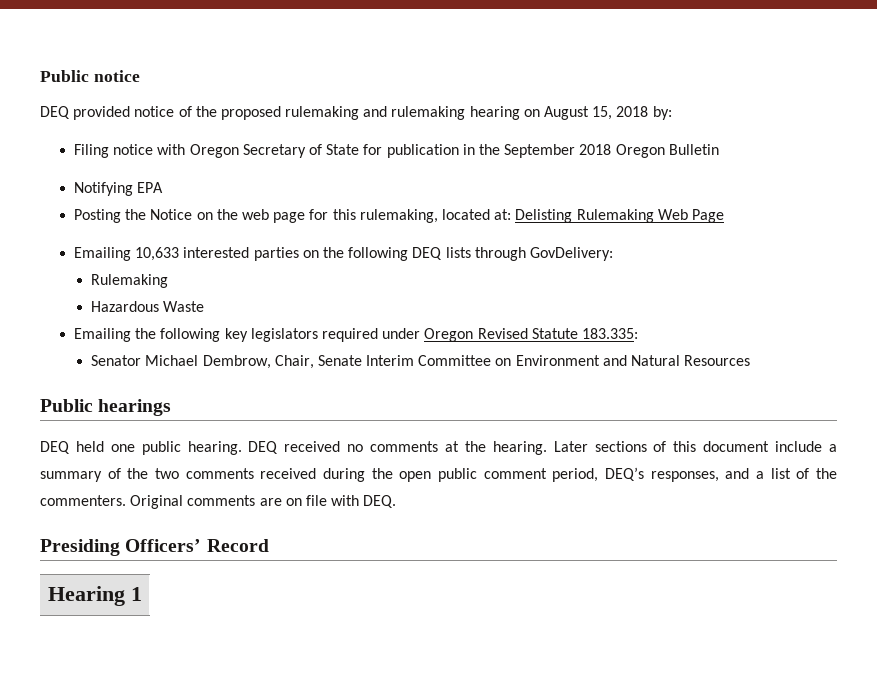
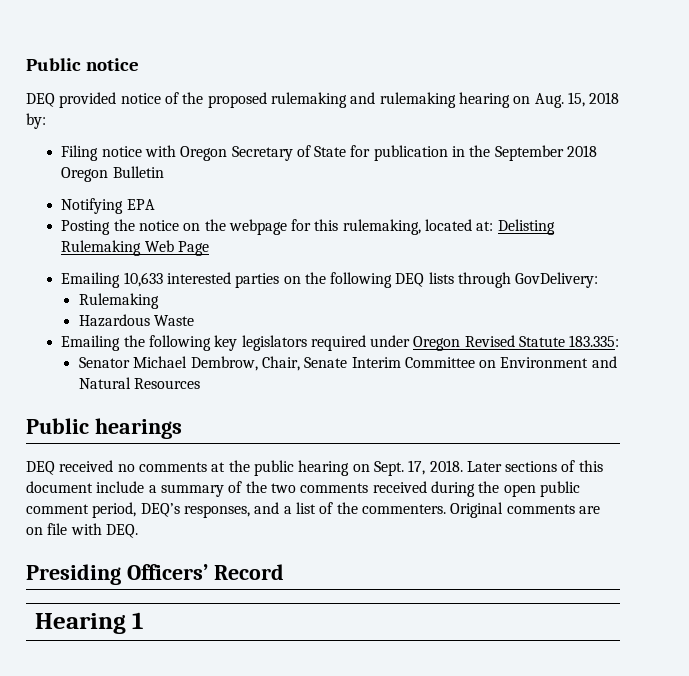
- DEQ provided notice of the proposed rulemaking and rulemaking hearing on August 15, 2018 by:
+ DEQ provided notice of the proposed rulemaking and rulemaking hearing on Aug. 15, 2018 by:
- Posting the Notice on the web page for this rulemaking, located at: Delisting Rulemaking Web Page
+ Posting the notice on the webpage for this rulemaking, located at: Delisting Rulemaking Web Page
- DEQ held one public hearing. DEQ received no comments at the hearing.
+ DEQ received no comments at the public hearing on Sept. 17, 2018.

